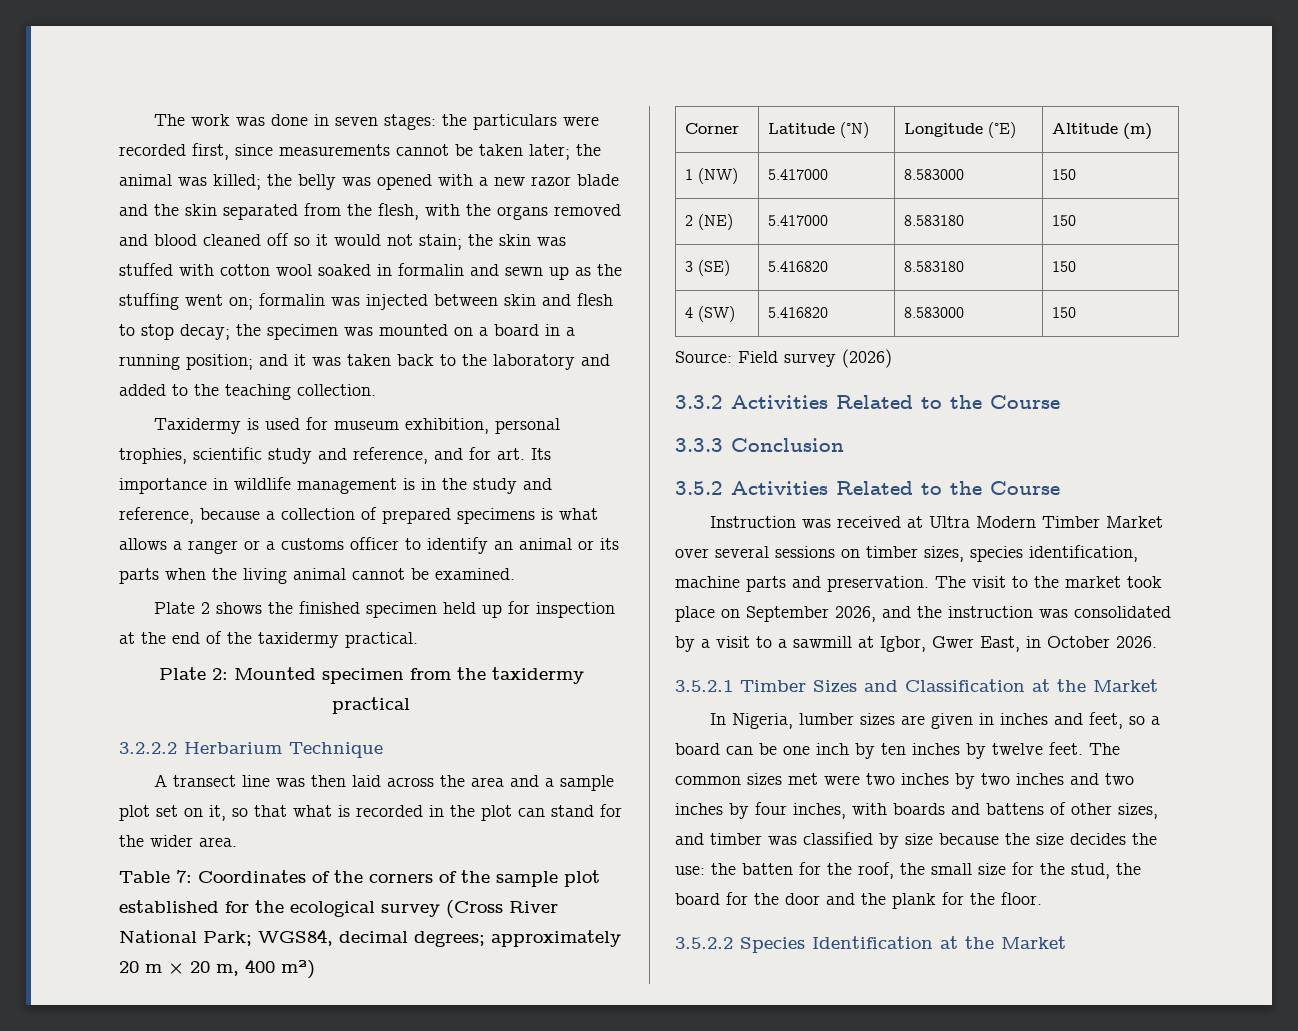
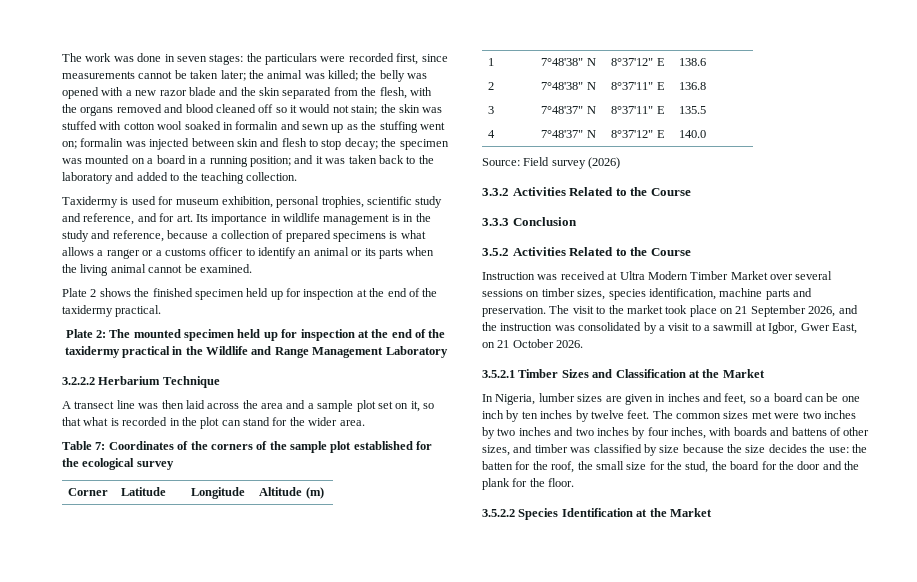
- Plate 2: Mounted specimen from the taxidermy practical
+ Plate 2: The mounted specimen held up for inspection at the end of the taxidermy practical in the Wildlife and Range Management Laboratory
- Table 7: Coordinates of the corners of the sample plot established for the ecological survey (Cross River National Park; WGS84, decimal degrees; approximately 20 m × 20 m, 400 m²)
+ Table 7: Coordinates of the corners of the sample plot established for the ecological survey
- Corner | Latitude (°N) | Longitude (°E) | Altitude (m)
+ Corner | Latitude | Longitude | Altitude (m)
- 1 (NW) | 5.417000 | 8.583000 | 150
- 2 (NE) | 5.417000 | 8.583180 | 150
- 3 (SE) | 5.416820 | 8.583180 | 150
- 4 (SW) | 5.416820 | 8.583000 | 150
+ 1 | 7°48'38" N | 8°37'12" E | 138.6
+ 2 | 7°48'38" N | 8°37'11" E | 136.8
+ 3 | 7°48'37" N | 8°37'11" E | 135.5
+ 4 | 7°48'37" N | 8°37'12" E | 140.0
- The visit to the market took place on September 2026, and the instruction was consolidated by a visit to a sawmill at Igbor, Gwer East, in October 2026.
+ The visit to the market took place on 21 September 2026, and the instruction was consolidated by a visit to a sawmill at Igbor, Gwer East, on 21 October 2026.

